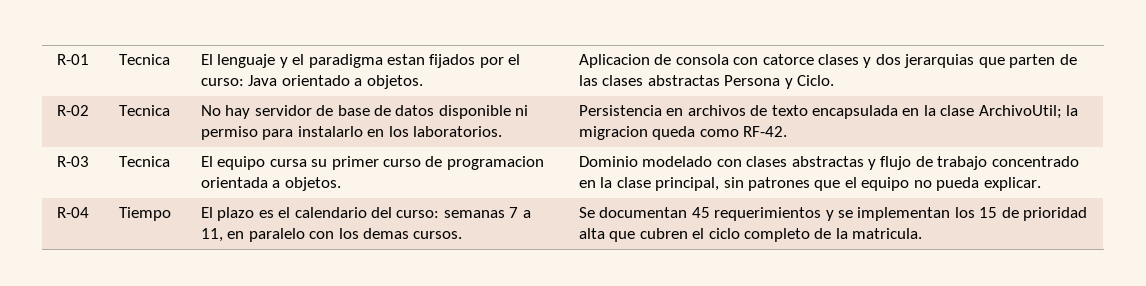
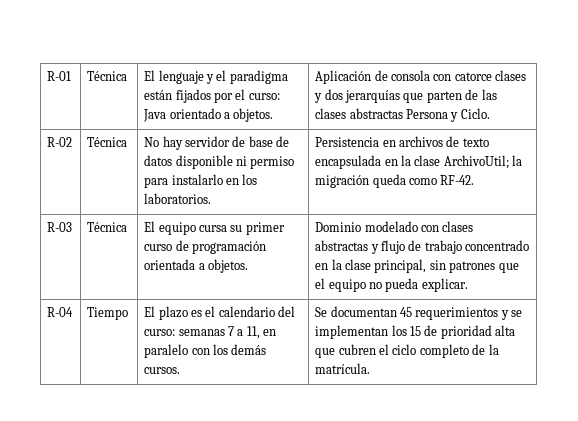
- R-01 | Tecnica | El lenguaje y el paradigma estan fijados por el curso: Java orientado a objetos. | Aplicacion de consola con catorce clases y dos jerarquias que parten de las clases abstractas Persona y Ciclo.
+ R-01 | Técnica | El lenguaje y el paradigma están fijados por el curso: Java orientado a objetos. | Aplicación de consola con catorce clases y dos jerarquías que parten de las clases abstractas Persona y Ciclo.
- R-02 | Tecnica | No hay servidor de base de datos disponible ni permiso para instalarlo en los laboratorios. | Persistencia en archivos de texto encapsulada en la clase ArchivoUtil; la migracion queda como RF-42.
+ R-02 | Técnica | No hay servidor de base de datos disponible ni permiso para instalarlo en los laboratorios. | Persistencia en archivos de texto encapsulada en la clase ArchivoUtil; la migración queda como RF-42.
- R-03 | Tecnica | El equipo cursa su primer curso de programacion orientada a objetos. | Dominio modelado con clases abstractas y flujo de trabajo concentrado en la clase principal, sin patrones que el equipo no pueda explicar.
+ R-03 | Técnica | El equipo cursa su primer curso de programación orientada a objetos. | Dominio modelado con clases abstractas y flujo de trabajo concentrado en la clase principal, sin patrones que el equipo no pueda explicar.
- R-04 | Tiempo | El plazo es el calendario del curso: semanas 7 a 11, en paralelo con los demas cursos. | Se documentan 45 requerimientos y se implementan los 15 de prioridad alta que cubren el ciclo completo de la matricula.
+ R-04 | Tiempo | El plazo es el calendario del curso: semanas 7 a 11, en paralelo con los demás cursos. | Se documentan 45 requerimientos y se implementan los 15 de prioridad alta que cubren el ciclo completo de la matrícula.

